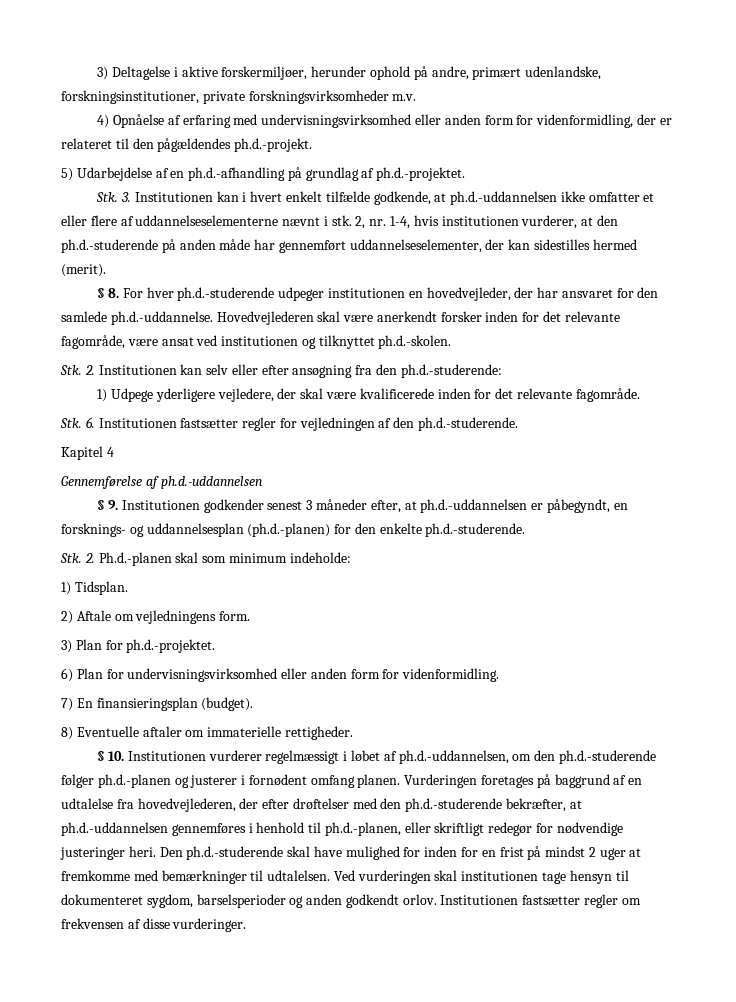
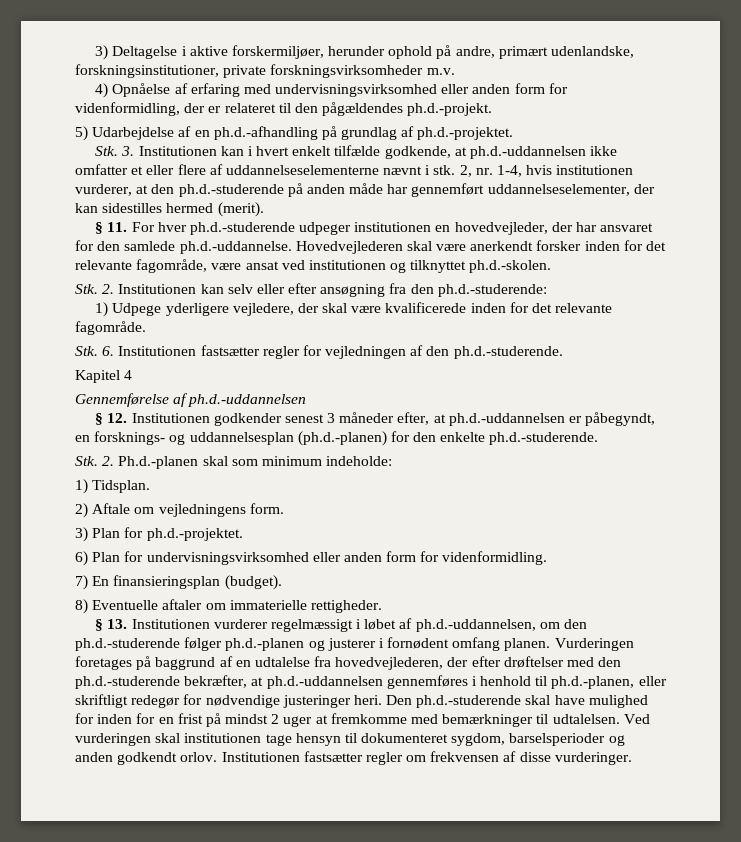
- § 8. For hver ph.d.-studerende udpeger institutionen en hovedvejleder, der har ansvaret for den samlede ph.d.-uddannelse. Hovedvejlederen skal være anerkendt forsker inden for det relevante fagområde, være ansat ved institutionen og tilknyttet ph.d.-skolen.
+ § 11. For hver ph.d.-studerende udpeger institutionen en hovedvejleder, der har ansvaret for den samlede ph.d.-uddannelse. Hovedvejlederen skal være anerkendt forsker inden for det relevante fagområde, være ansat ved institutionen og tilknyttet ph.d.-skolen.
- § 9. Institutionen godkender senest 3 måneder efter, at ph.d.-uddannelsen er påbegyndt, en forsknings- og uddannelsesplan (ph.d.-planen) for den enkelte ph.d.-studerende.
+ § 12. Institutionen godkender senest 3 måneder efter, at ph.d.-uddannelsen er påbegyndt, en forsknings- og uddannelsesplan (ph.d.-planen) for den enkelte ph.d.-studerende.
- § 10. Institutionen vurderer regelmæssigt i løbet af ph.d.-uddannelsen, om den ph.d.-studerende følger ph.d.-planen og justerer i fornødent omfang planen.
+ § 13. Institutionen vurderer regelmæssigt i løbet af ph.d.-uddannelsen, om den ph.d.-studerende følger ph.d.-planen og justerer i fornødent omfang planen.

